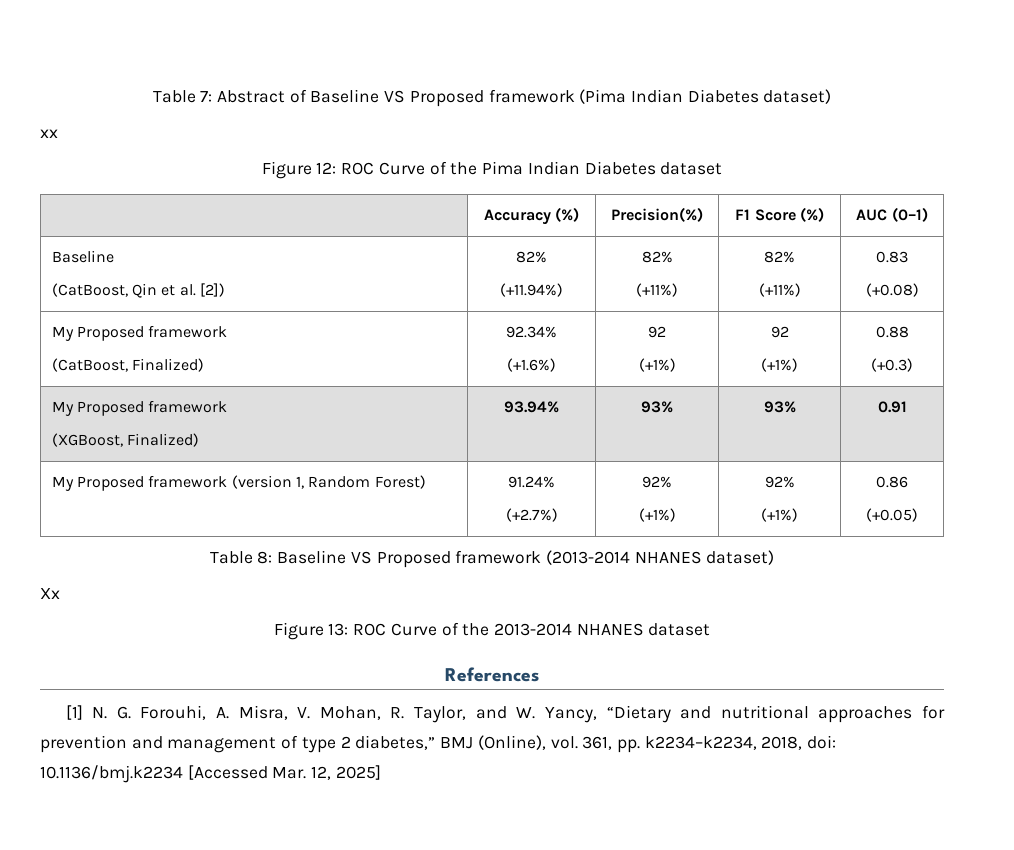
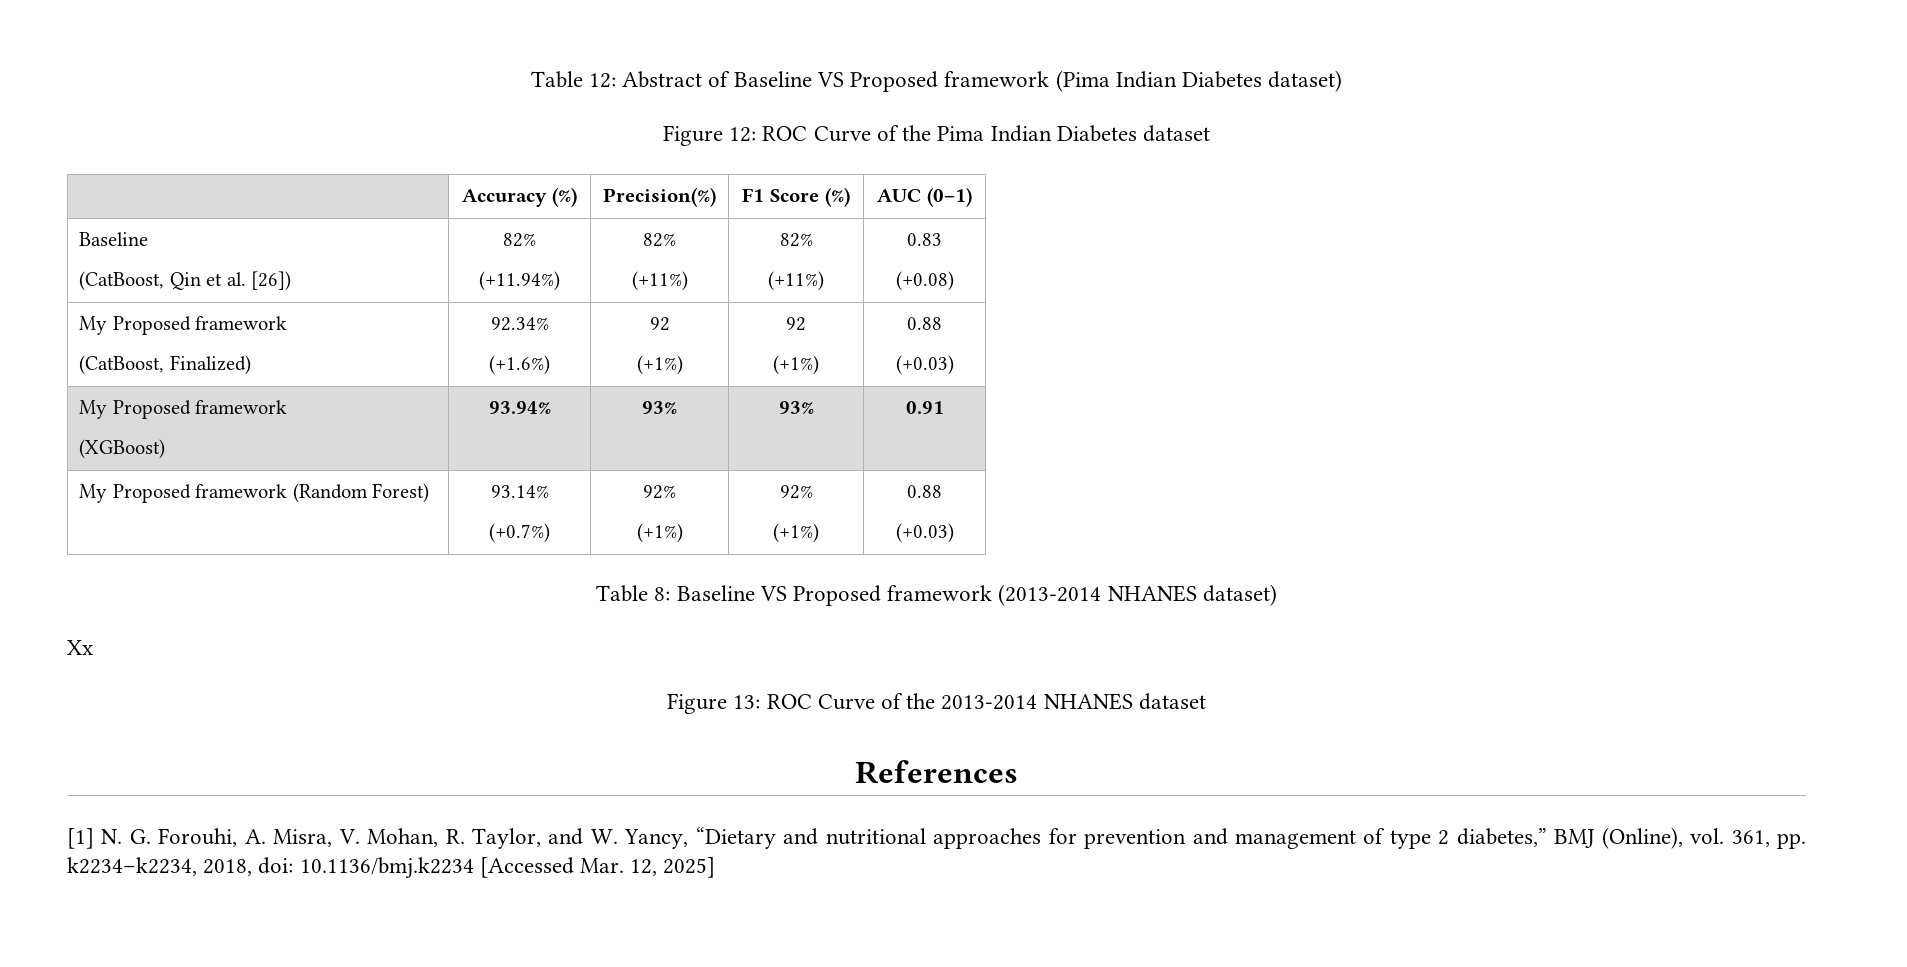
- Table 7: Abstract of Baseline VS Proposed framework (Pima Indian Diabetes dataset)
+ Table 12: Abstract of Baseline VS Proposed framework (Pima Indian Diabetes dataset)
- xx
  | Accuracy (%) | Precision(%) | F1 Score (%) | AUC (0–1)
  Baseline
- (CatBoost, Qin et al. [2]) | 82%
+ (CatBoost, Qin et al. [26]) | 82%
  (+11.94%) | 82%
  (+11%) | 82%
  (+11%) | 0.83
  (+0.08)
  My Proposed framework
  (CatBoost, Finalized) | 92.34%
  (+1.6%) | 92
  (+1%) | 92
  (+1%) | 0.88
- (+0.3)
+ (+0.03)
  My Proposed framework
- (XGBoost, Finalized) | 93.94% | 93% | 93% | 0.91
+ (XGBoost) | 93.94% | 93% | 93% | 0.91
- My Proposed framework (version 1, Random Forest) | 91.24%
- (+2.7%) | 92%
+ My Proposed framework (Random Forest) | 93.14%
+ (+0.7%) | 92%
  (+1%) | 92%
- (+1%) | 0.86
- (+0.05)
+ (+1%) | 0.88
+ (+0.03)

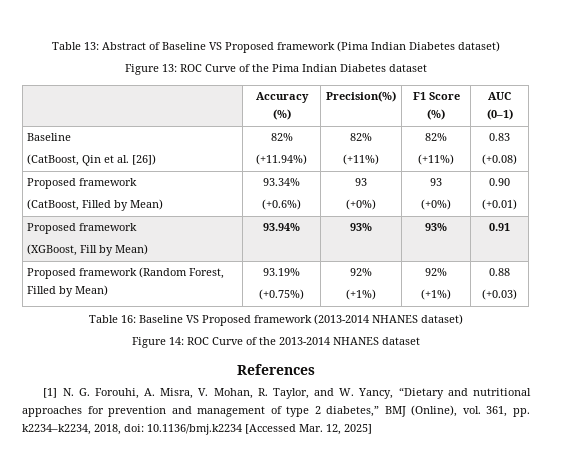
- Table 12: Abstract of Baseline VS Proposed framework (Pima Indian Diabetes dataset)
+ Table 13: Abstract of Baseline VS Proposed framework (Pima Indian Diabetes dataset)
- Figure 12: ROC Curve of the Pima Indian Diabetes dataset
+ Figure 13: ROC Curve of the Pima Indian Diabetes dataset
  | Accuracy (%) | Precision(%) | F1 Score (%) | AUC (0–1)
  Baseline
  (CatBoost, Qin et al. [26]) | 82%
  (+11.94%) | 82%
  (+11%) | 82%
  (+11%) | 0.83
  (+0.08)
- My Proposed framework
- (CatBoost, Finalized) | 92.34%
- (+1.6%) | 92
- (+1%) | 92
- (+1%) | 0.88
- (+0.03)
- My Proposed framework
- (XGBoost) | 93.94% | 93% | 93% | 0.91
+ Proposed framework
+ (CatBoost, Filled by Mean) | 93.34%
+ (+0.6%) | 93
+ (+0%) | 93
+ (+0%) | 0.90
+ (+0.01)
+ Proposed framework
+ (XGBoost, Fill by Mean) | 93.94% | 93% | 93% | 0.91
- My Proposed framework (Random Forest) | 93.14%
- (+0.7%) | 92%
+ Proposed framework (Random Forest, Filled by Mean) | 93.19%
+ (+0.75%) | 92%
- Table 8: Baseline VS Proposed framework (2013-2014 NHANES dataset)
+ Table 16: Baseline VS Proposed framework (2013-2014 NHANES dataset)
- Xx
- Figure 13: ROC Curve of the 2013-2014 NHANES dataset
+ Figure 14: ROC Curve of the 2013-2014 NHANES dataset

